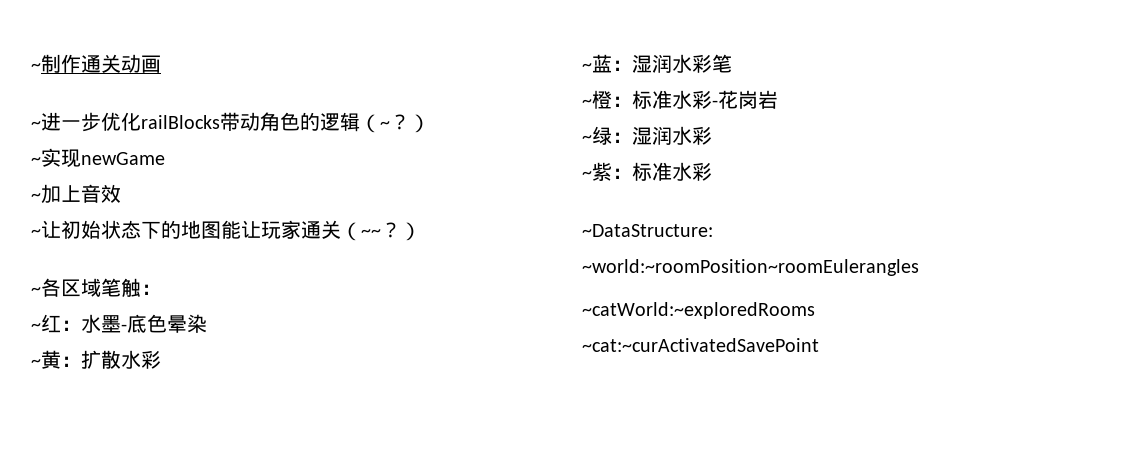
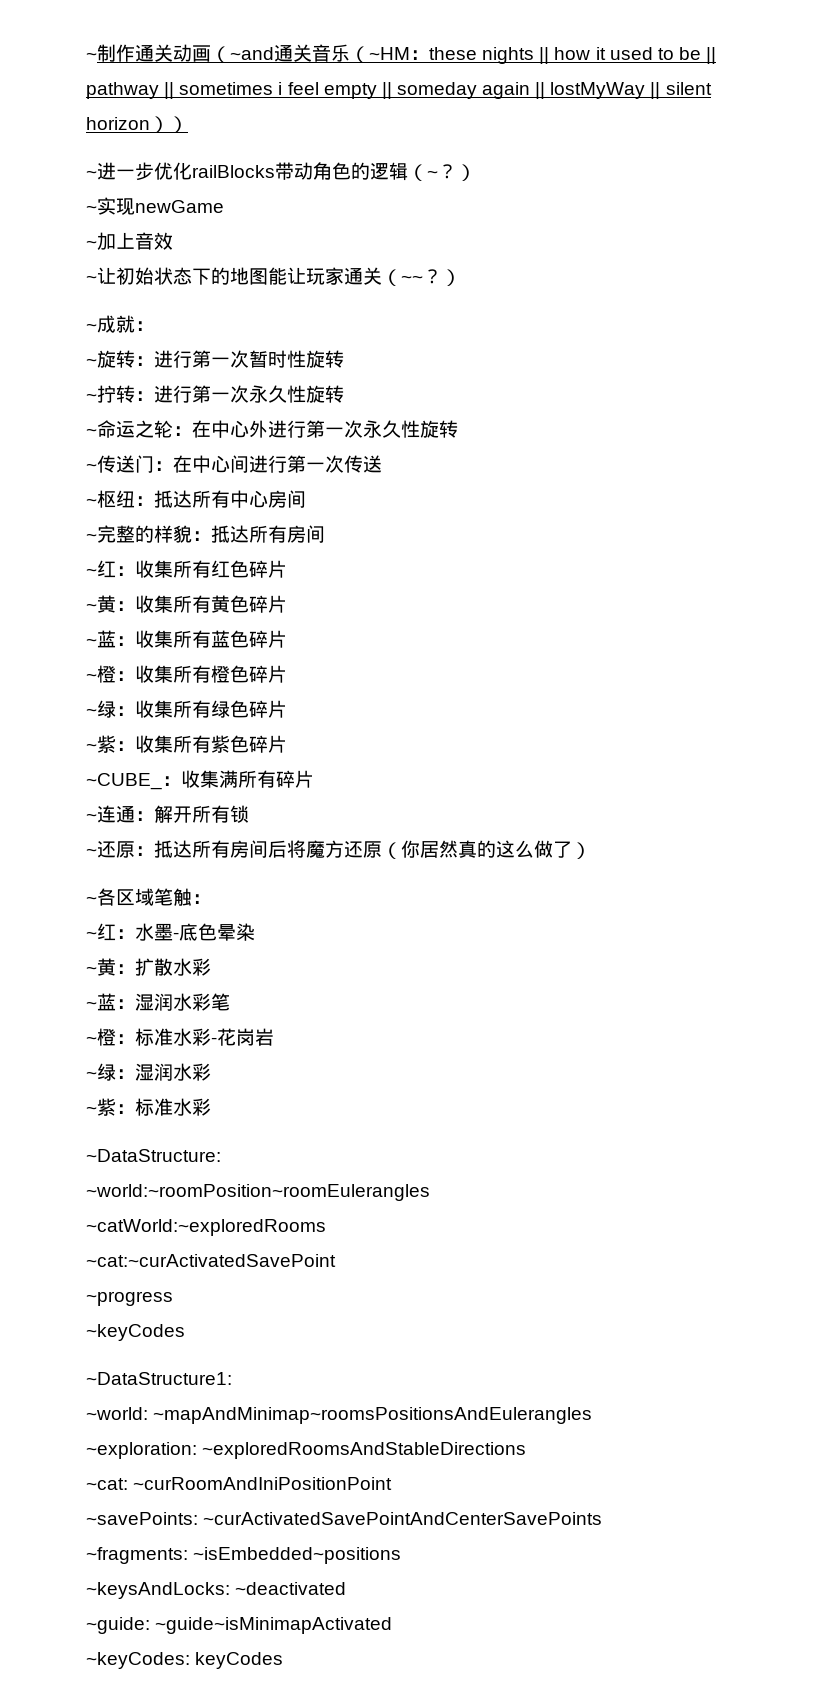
- ~制作通关动画
+ ~制作通关动画（~and通关音乐（~HM：these nights || how it used to be || pathway || sometimes i feel empty || someday again || lostMyWay || silent horizon））
+ ~成就：
+ ~旋转：进行第一次暂时性旋转
+ ~拧转：进行第一次永久性旋转
+ ~命运之轮：在中心外进行第一次永久性旋转
+ ~传送门：在中心间进行第一次传送
+ ~枢纽：抵达所有中心房间
+ ~完整的样貌：抵达所有房间
+ ~红：收集所有红色碎片
+ ~黄：收集所有黄色碎片
+ ~蓝：收集所有蓝色碎片
+ ~橙：收集所有橙色碎片
+ ~绿：收集所有绿色碎片
+ ~紫：收集所有紫色碎片
+ ~CUBE_：收集满所有碎片
+ ~连通：解开所有锁
+ ~还原：抵达所有房间后将魔方还原（你居然真的这么做了）
+ ~progress
+ ~keyCodes
+ ~DataStructure1:
+ ~world: ~mapAndMinimap~roomsPositionsAndEulerangles
+ ~exploration: ~exploredRoomsAndStableDirections
+ ~cat: ~curRoomAndIniPositionPoint
+ ~savePoints: ~curActivatedSavePointAndCenterSavePoints
+ ~fragments: ~isEmbedded~positions
+ ~keysAndLocks: ~deactivated
+ ~guide: ~guide~isMinimapActivated
+ ~keyCodes: keyCodes

